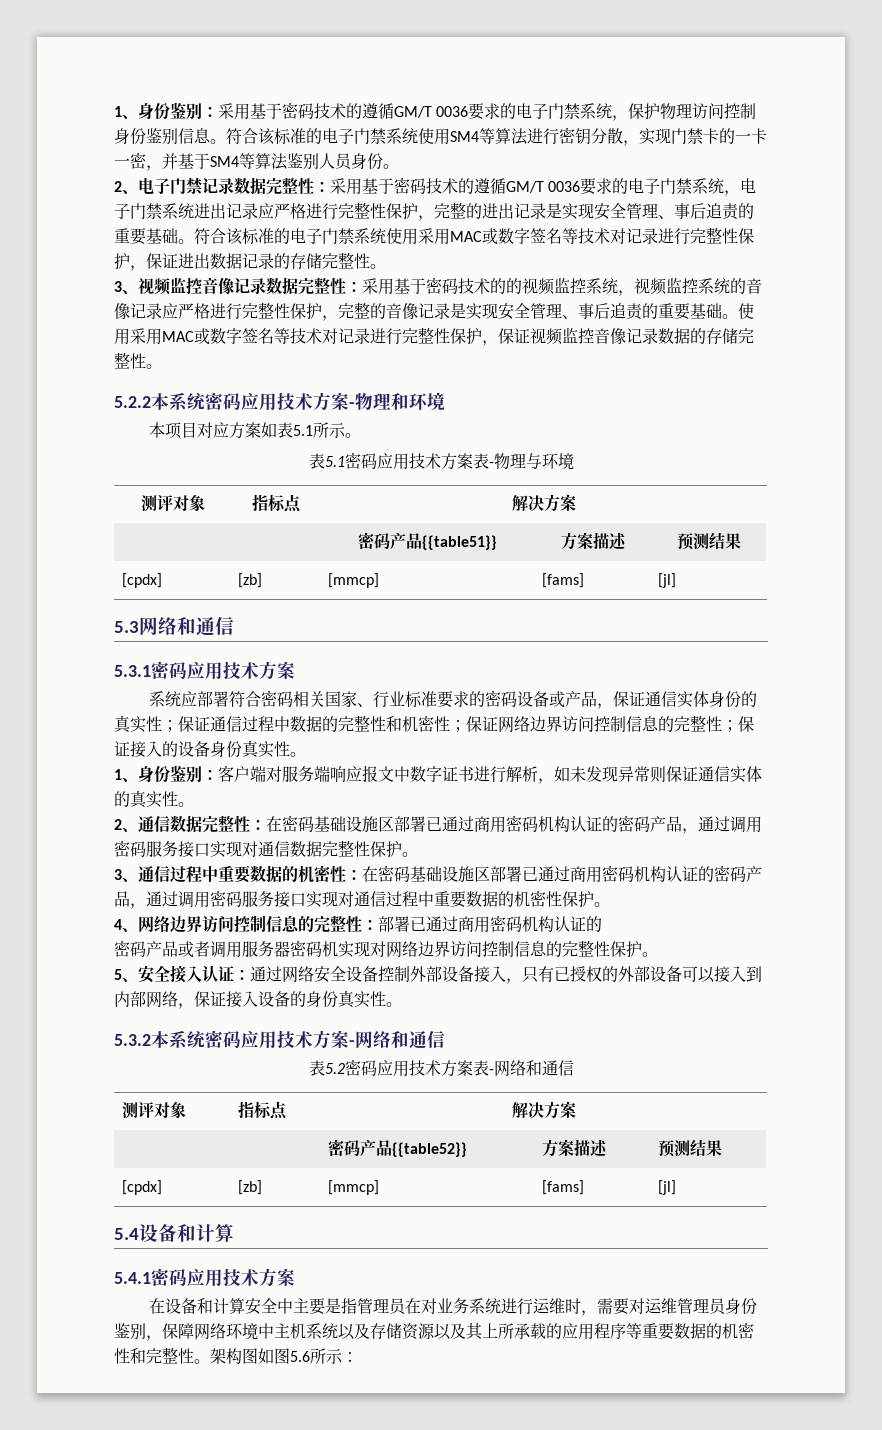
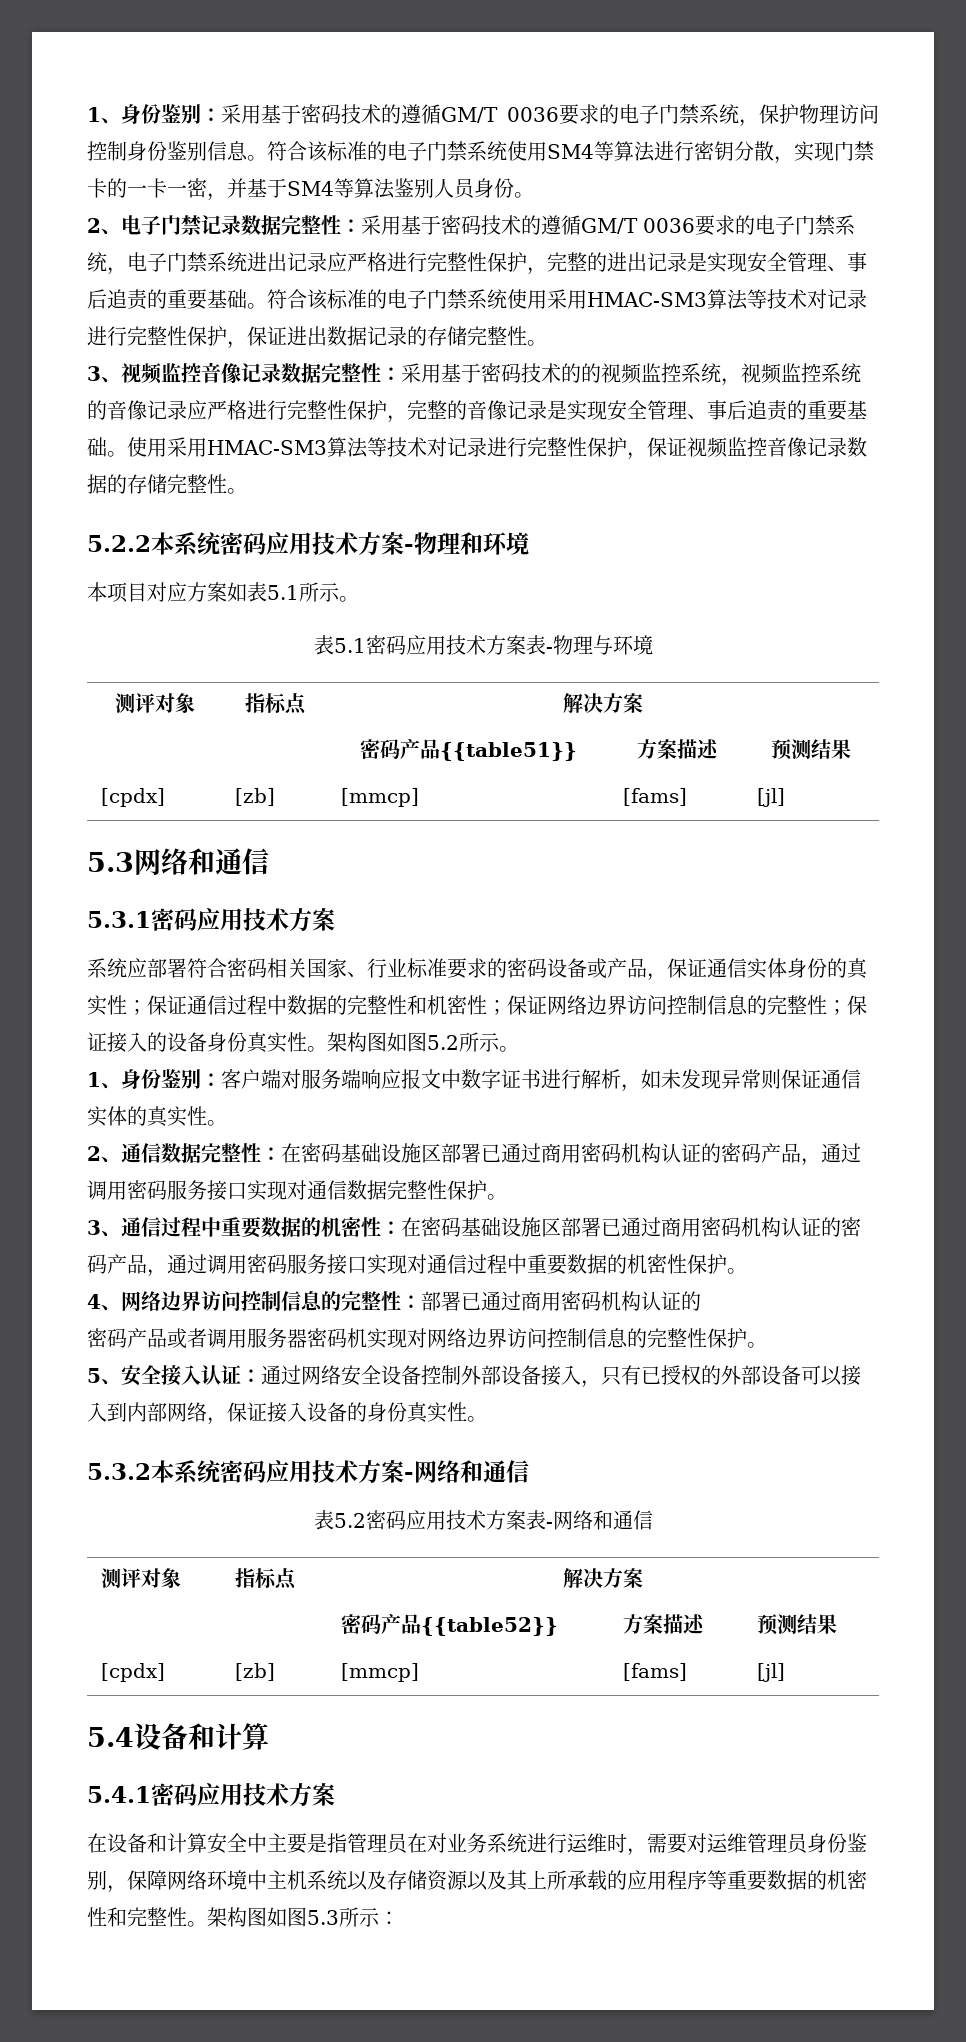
- 符合该标准的电子门禁系统使用采用MAC或数字签名等技术对记录进行完整性保护，保证进出数据记录的存储完整性。
+ 符合该标准的电子门禁系统使用采用HMAC-SM3算法等技术对记录进行完整性保护，保证进出数据记录的存储完整性。
- 使用采用MAC或数字签名等技术对记录进行完整性保护，保证视频监控音像记录数据的存储完整性。
+ 使用采用HMAC-SM3算法等技术对记录进行完整性保护，保证视频监控音像记录数据的存储完整性。
+ 架构图如图5.2所示。
- 架构图如图5.6所示：
+ 架构图如图5.3所示：

